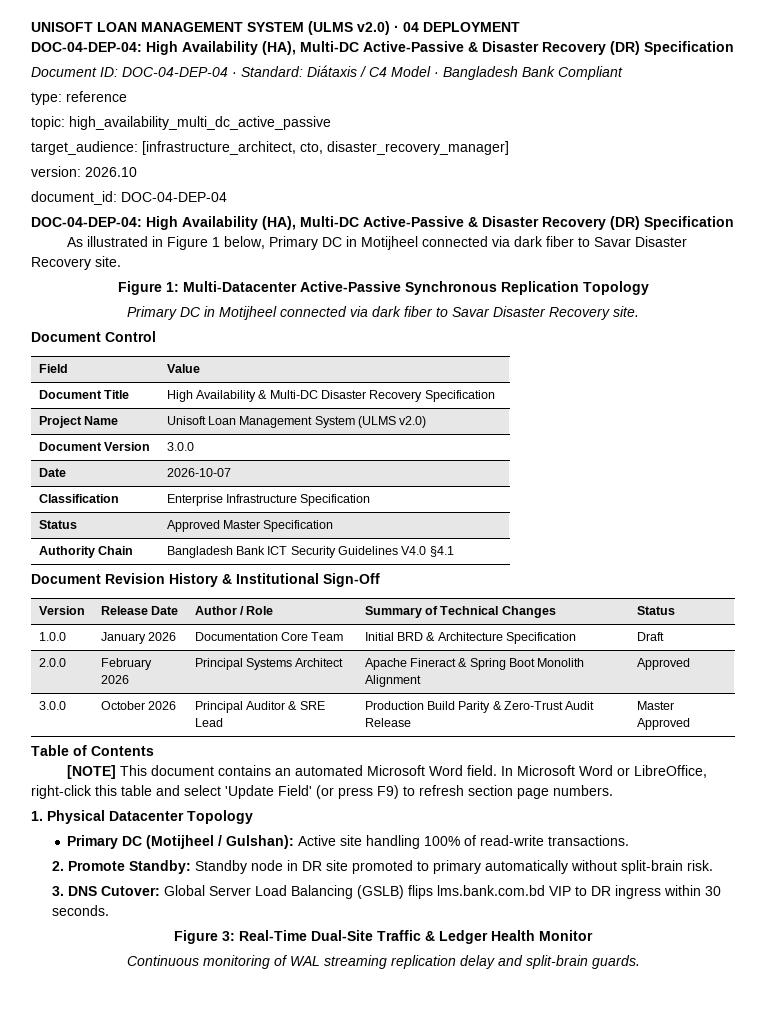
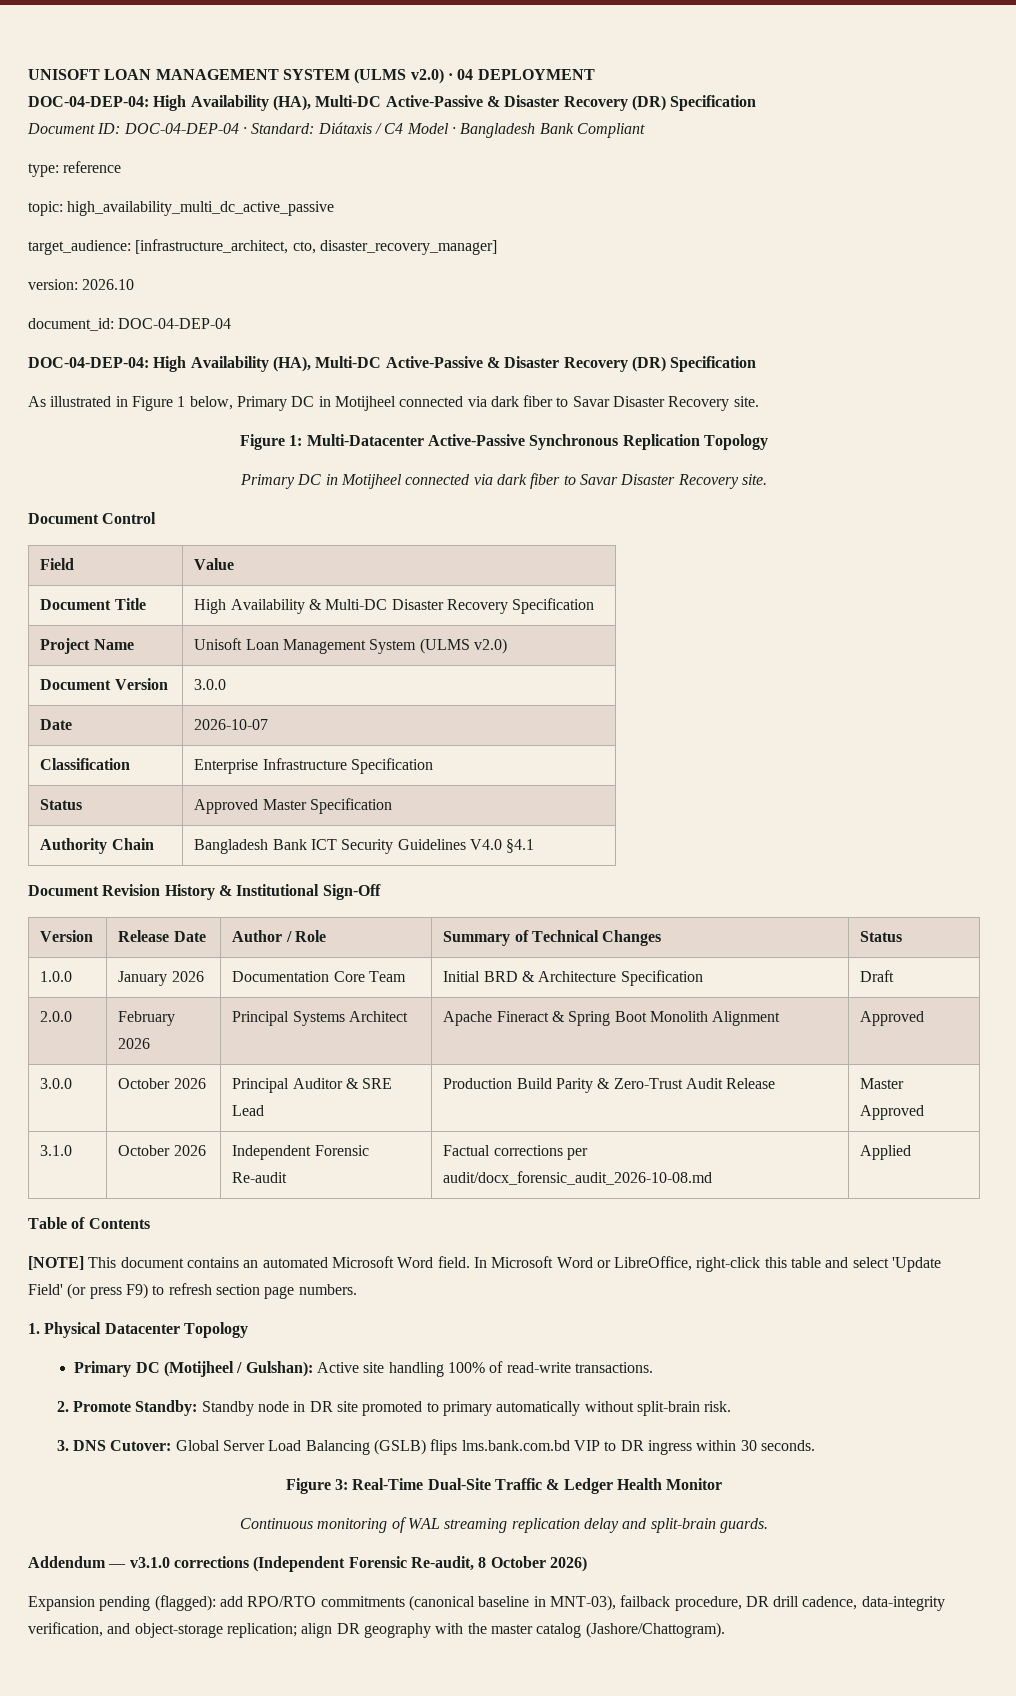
+ 3.1.0 | October 2026 | Independent Forensic Re-audit | Factual corrections per audit/docx_forensic_audit_2026-10-08.md | Applied
+ Addendum — v3.1.0 corrections (Independent Forensic Re-audit, 8 October 2026)
+ Expansion pending (flagged): add RPO/RTO commitments (canonical baseline in MNT-03), failback procedure, DR drill cadence, data-integrity verification, and object-storage replication; align DR geography with the master catalog (Jashore/Chattogram).

